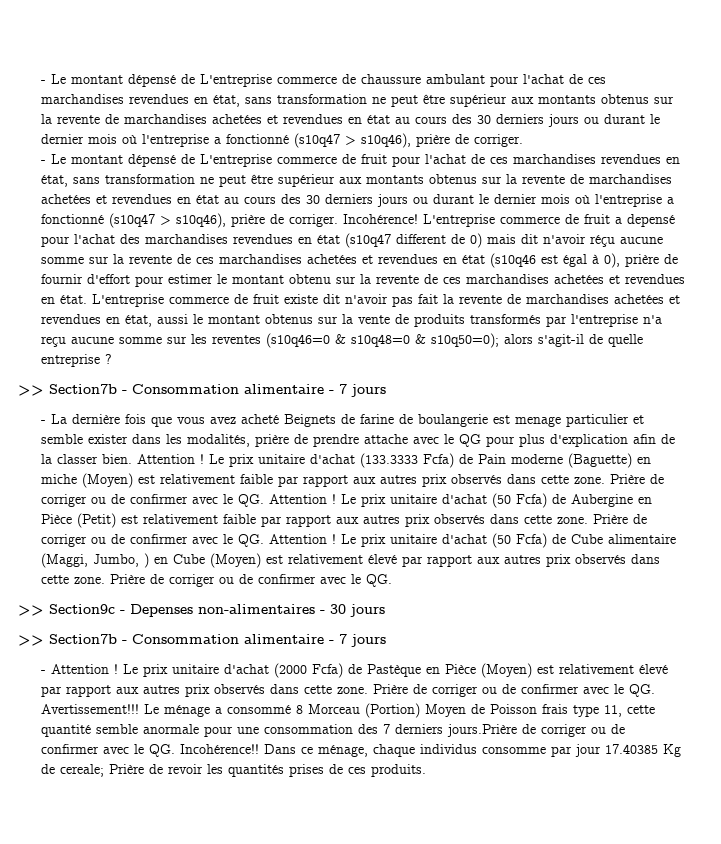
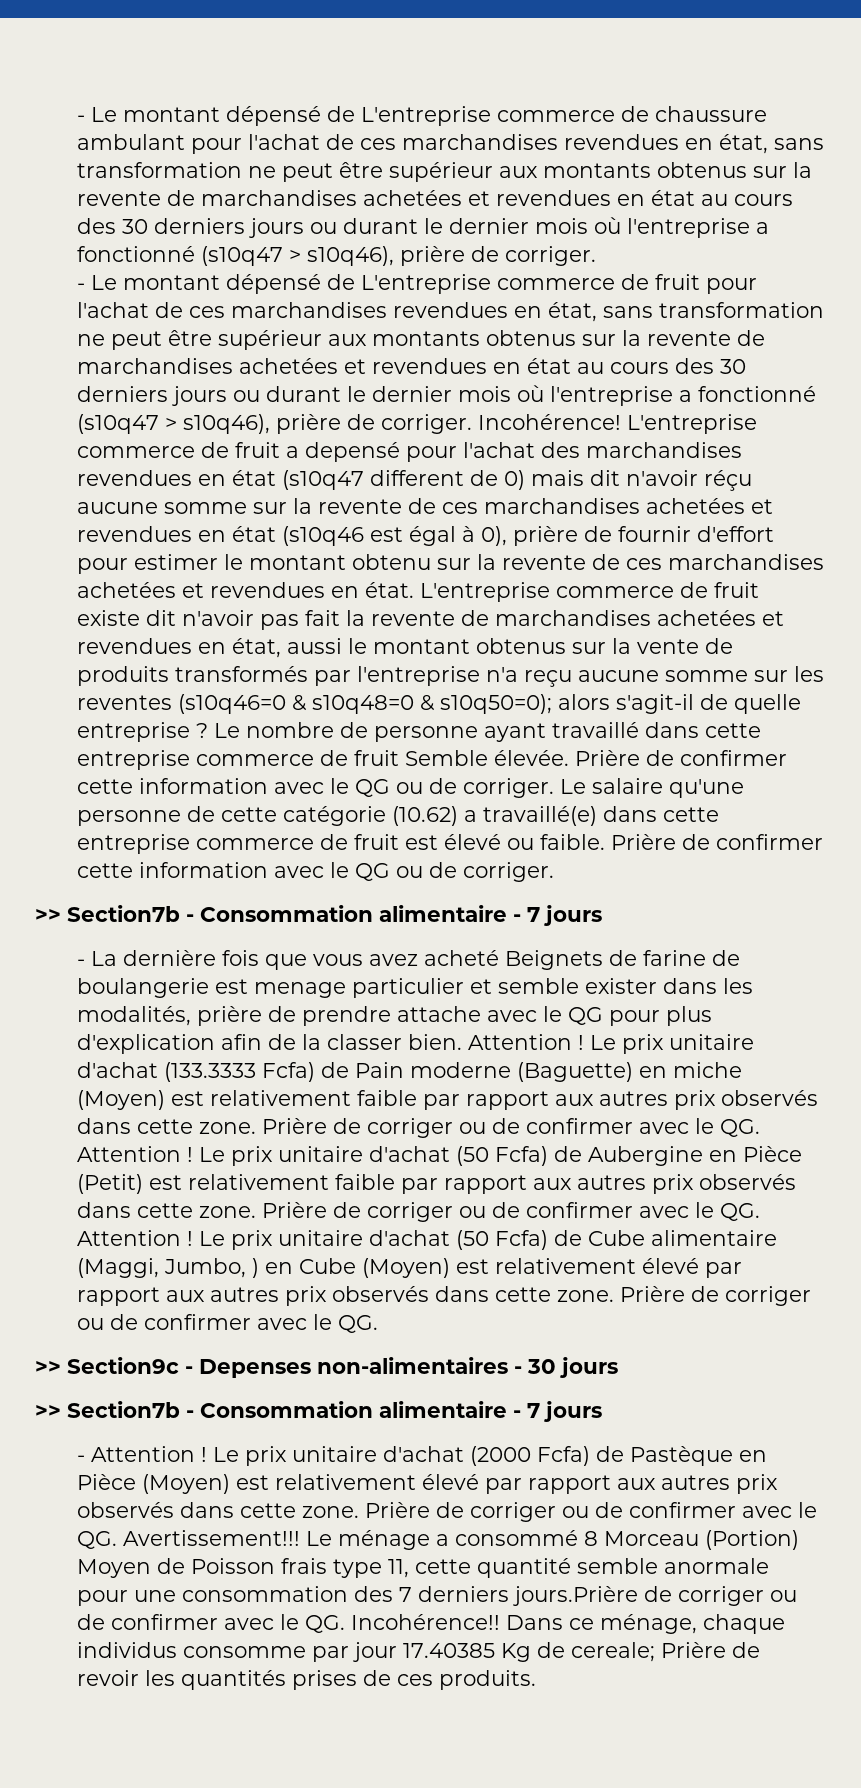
+ Le nombre de personne ayant travaillé dans cette entreprise commerce de fruit Semble élevée. Prière de confirmer cette information avec le QG ou de corriger. Le salaire qu'une personne de cette catégorie (10.62) a travaillé(e) dans cette entreprise commerce de fruit est élevé ou faible. Prière de confirmer cette information avec le QG ou de corriger.

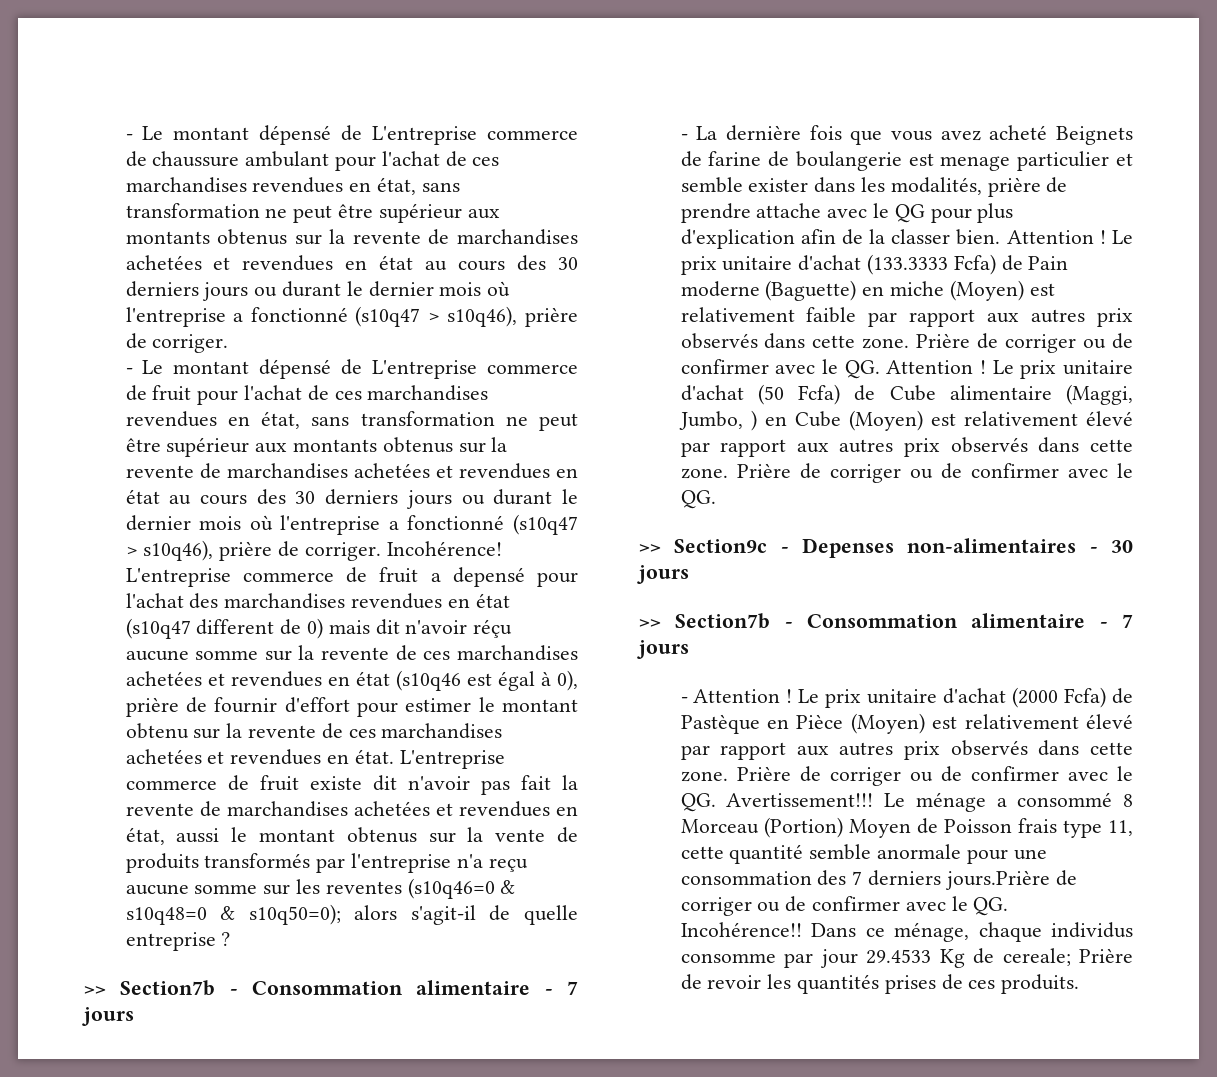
- Le nombre de personne ayant travaillé dans cette entreprise commerce de fruit Semble élevée. Prière de confirmer cette information avec le QG ou de corriger. Le salaire qu'une personne de cette catégorie (10.62) a travaillé(e) dans cette entreprise commerce de fruit est élevé ou faible. Prière de confirmer cette information avec le QG ou de corriger.
- Le prix unitaire d'achat (50 Fcfa) de Aubergine en Pièce (Petit) est relativement faible par rapport aux autres prix observés dans cette zone. Prière de corriger ou de confirmer avec le QG. Attention ! Le prix unitaire d'achat (50 Fcfa) de Cube alimentaire (Maggi, Jumbo, ) en Cube (Moyen) est relativement élevé par rapport aux autres prix observés dans cette zone.
+ Le prix unitaire d'achat (50 Fcfa) de Cube alimentaire (Maggi, Jumbo, ) en Cube (Moyen) est relativement élevé par rapport aux autres prix observés dans cette zone.
- Dans ce ménage, chaque individus consomme par jour 17.40385 Kg de cereale; Prière de revoir les quantités prises de ces produits.
+ Dans ce ménage, chaque individus consomme par jour 29.4533 Kg de cereale; Prière de revoir les quantités prises de ces produits.

